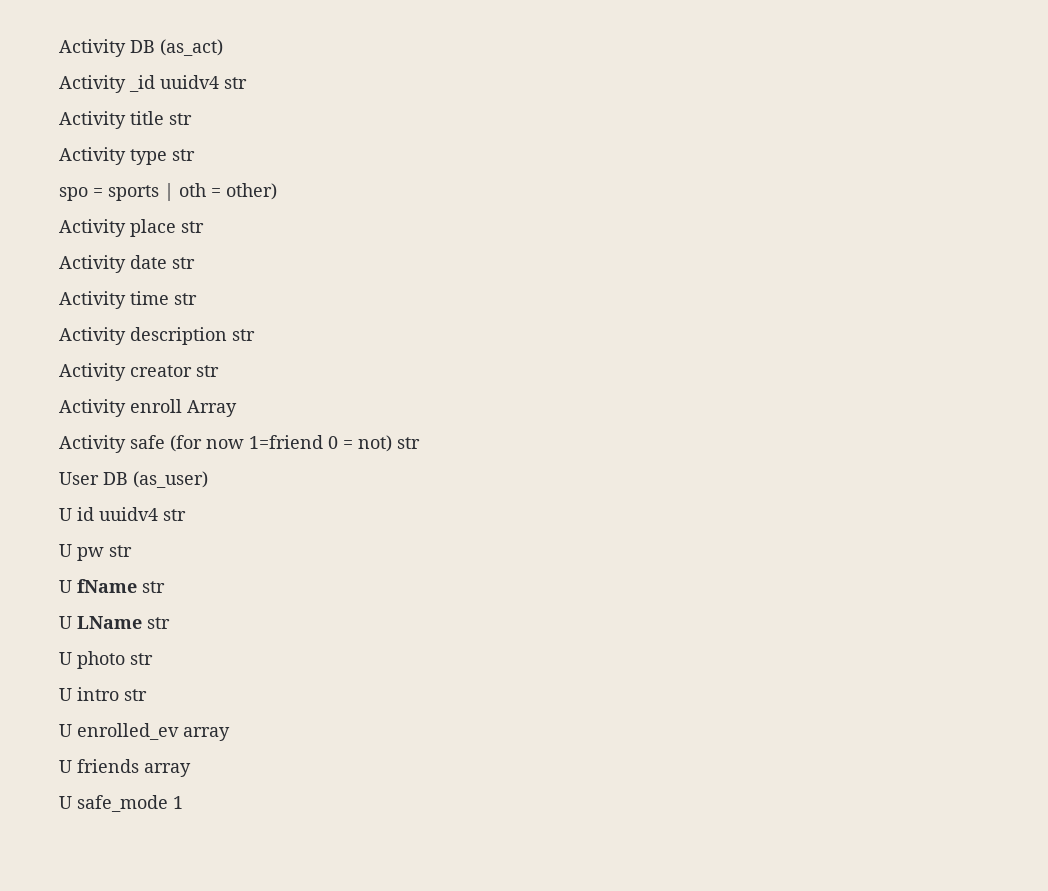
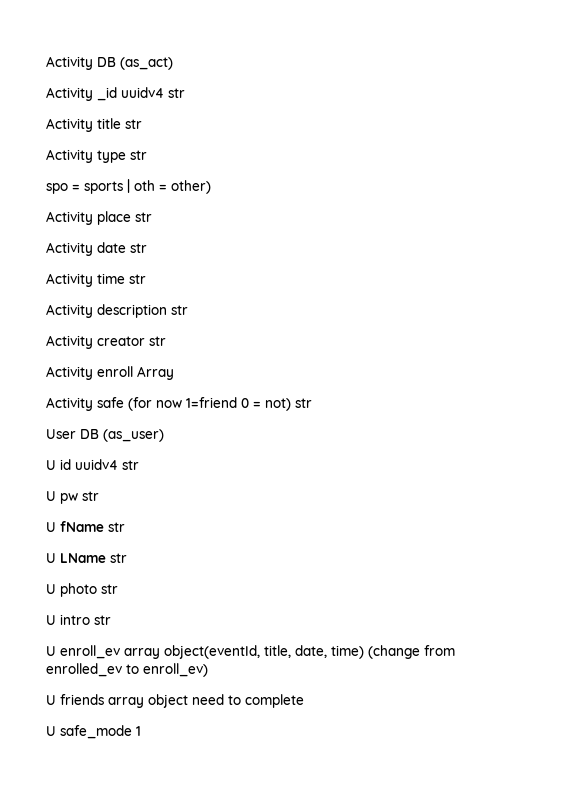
- U enrolled_ev array
+ U enroll_ev array object(eventId, title, date, time) (change from enrolled_ev to enroll_ev)
- U friends array
+ U friends array object need to complete

